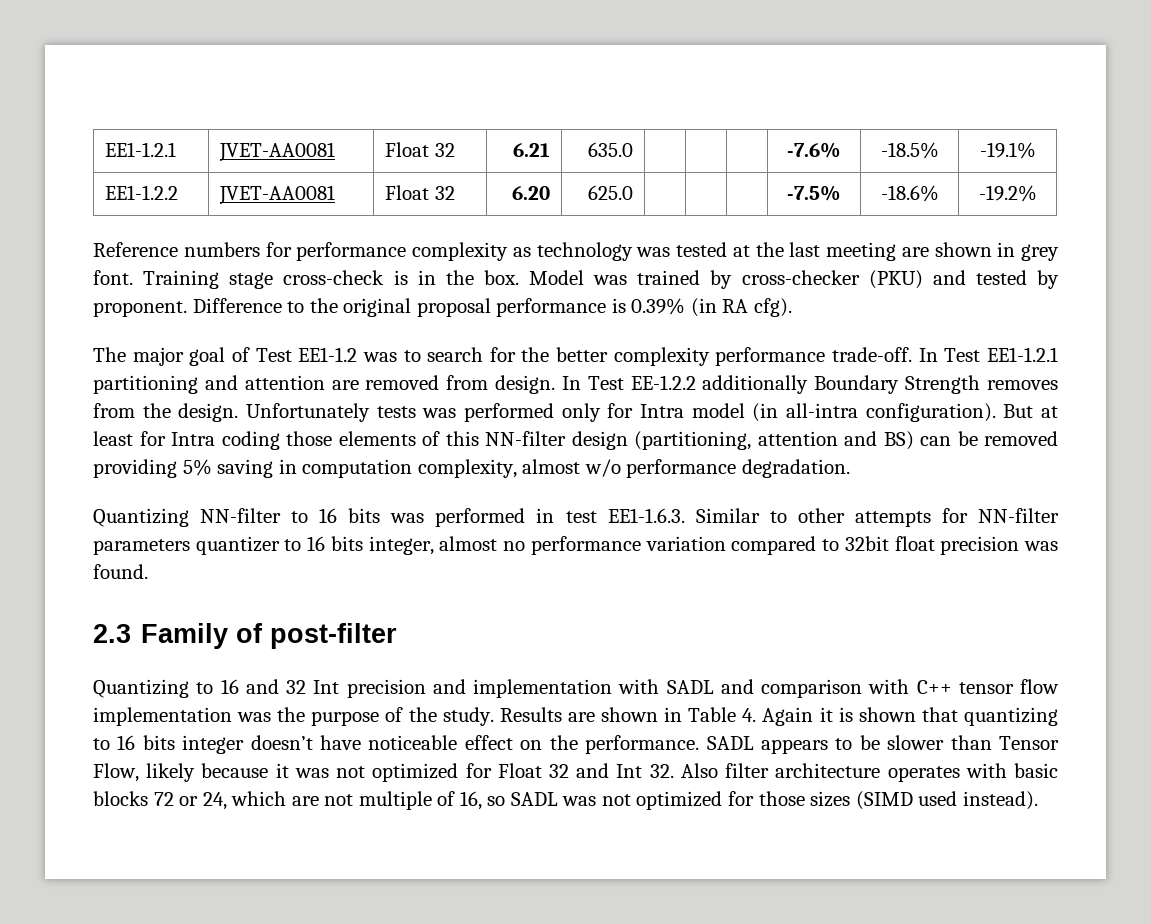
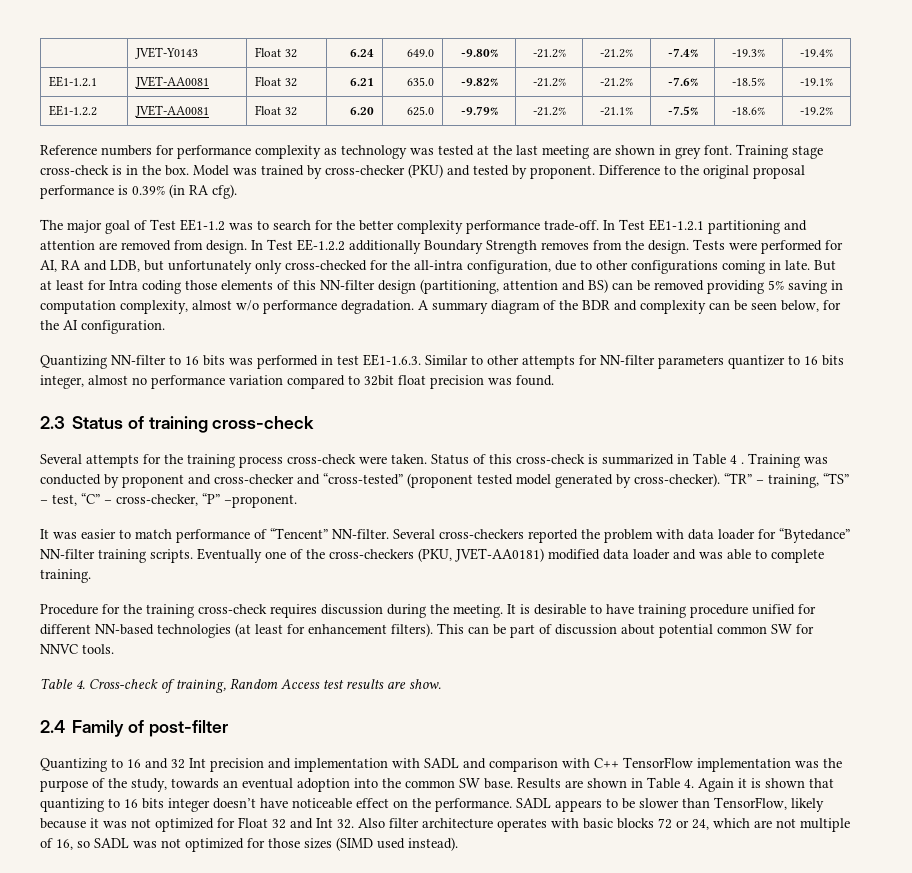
+ | JVET-Y0143 | Float 32 | 6.24 | 649.0 | -9.80% | -21.2% | -21.2% | -7.4% | -19.3% | -19.4%
- EE1-1.2.1 | JVET-AA0081 | Float 32 | 6.21 | 635.0 | | | | -7.6% | -18.5% | -19.1%
+ EE1-1.2.1 | JVET-AA0081 | Float 32 | 6.21 | 635.0 | -9.82% | -21.2% | -21.2% | -7.6% | -18.5% | -19.1%
- EE1-1.2.2 | JVET-AA0081 | Float 32 | 6.20 | 625.0 | | | | -7.5% | -18.6% | -19.2%
+ EE1-1.2.2 | JVET-AA0081 | Float 32 | 6.20 | 625.0 | -9.79% | -21.2% | -21.1% | -7.5% | -18.6% | -19.2%
- Unfortunately tests was performed only for Intra model (in all-intra configuration).
+ Tests were performed for AI, RA and LDB, but unfortunately only cross-checked for the all-intra configuration, due to other configurations coming in late.
+ A summary diagram of the BDR and complexity can be seen below, for the AI configuration.
- 2.3 Family of post-filter
+ 2.3 Status of training cross-check
+ Several attempts for the training process cross-check were taken. Status of this cross-check is summarized in Table 4 . Training was conducted by proponent and cross-checker and “cross-tested” (proponent tested model generated by cross-checker). “TR” – training, “TS” – test, “C” – cross-checker, “P” –proponent.
+ It was easier to match performance of “Tencent” NN-filter. Several cross-checkers reported the problem with data loader for “Bytedance” NN-filter training scripts. Eventually one of the cross-checkers (PKU, JVET-AA0181) modified data loader and was able to complete training.
+ Procedure for the training cross-check requires discussion during the meeting. It is desirable to have training procedure unified for different NN-based technologies (at least for enhancement filters). This can be part of discussion about potential common SW for NNVC tools.
+ Table 4. Cross-check of training, Random Access test results are show.
+ 2.4 Family of post-filter
- Quantizing to 16 and 32 Int precision and implementation with SADL and comparison with C++ tensor flow implementation was the purpose of the study.
+ Quantizing to 16 and 32 Int precision and implementation with SADL and comparison with C++ TensorFlow implementation was the purpose of the study, towards an eventual adoption into the common SW base.
- SADL appears to be slower than Tensor Flow, likely because it was not optimized for Float 32 and Int 32. Also filter architecture operates with basic blocks 72 or 24, which are not multiple of 16, so SADL was not optimized for those sizes (SIMD used instead).
+ SADL appears to be slower than TensorFlow, likely because it was not optimized for Float 32 and Int 32. Also filter architecture operates with basic blocks 72 or 24, which are not multiple of 16, so SADL was not optimized for those sizes (SIMD used instead).

